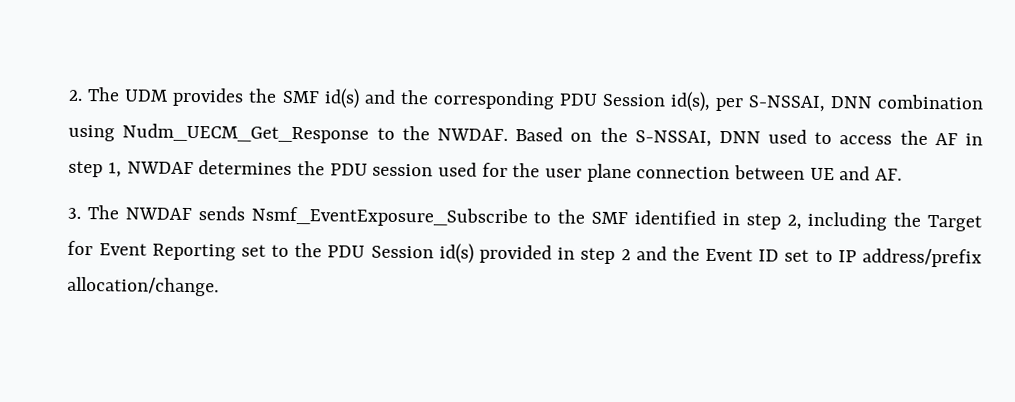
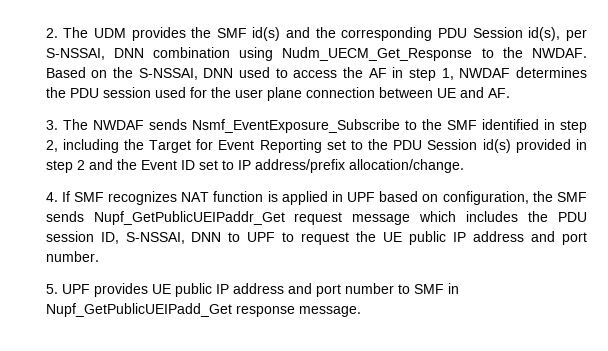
+ 4. If SMF recognizes NAT function is applied in UPF based on configuration, the SMF sends Nupf_GetPublicUEIPaddr_Get request message which includes the PDU session ID, S-NSSAI, DNN to UPF to request the UE public IP address and port number.
+ 5. UPF provides UE public IP address and port number to SMF in Nupf_GetPublicUEIPadd_Get response message.

